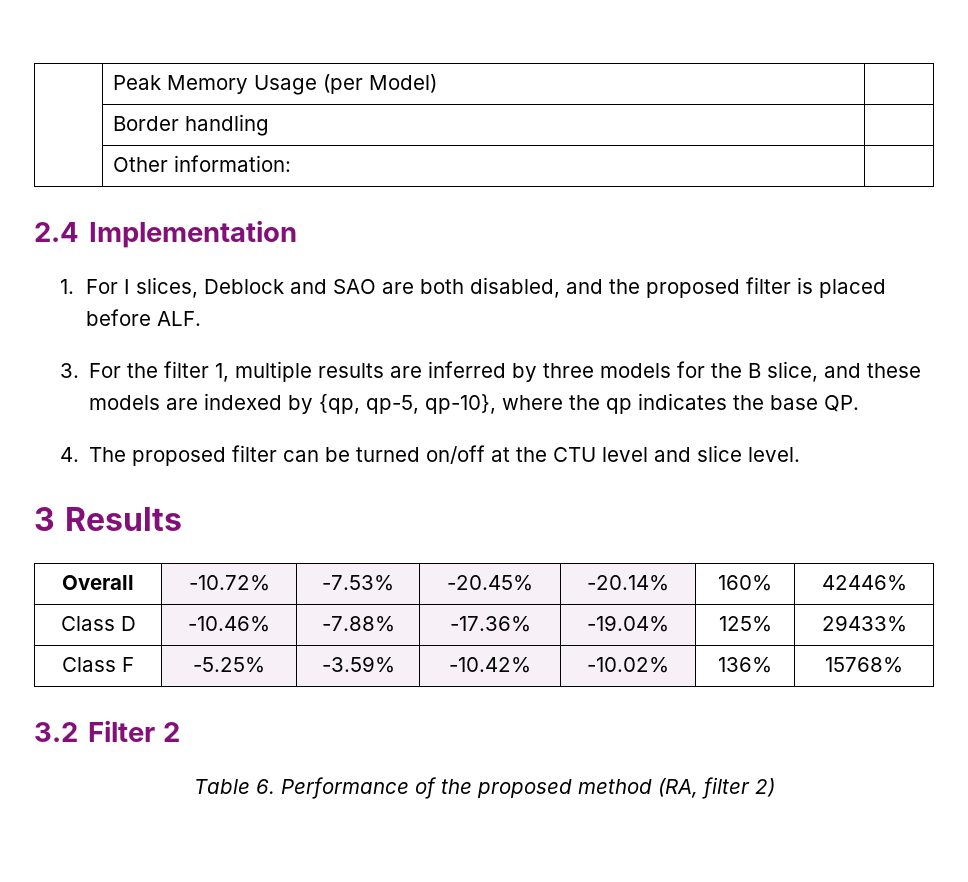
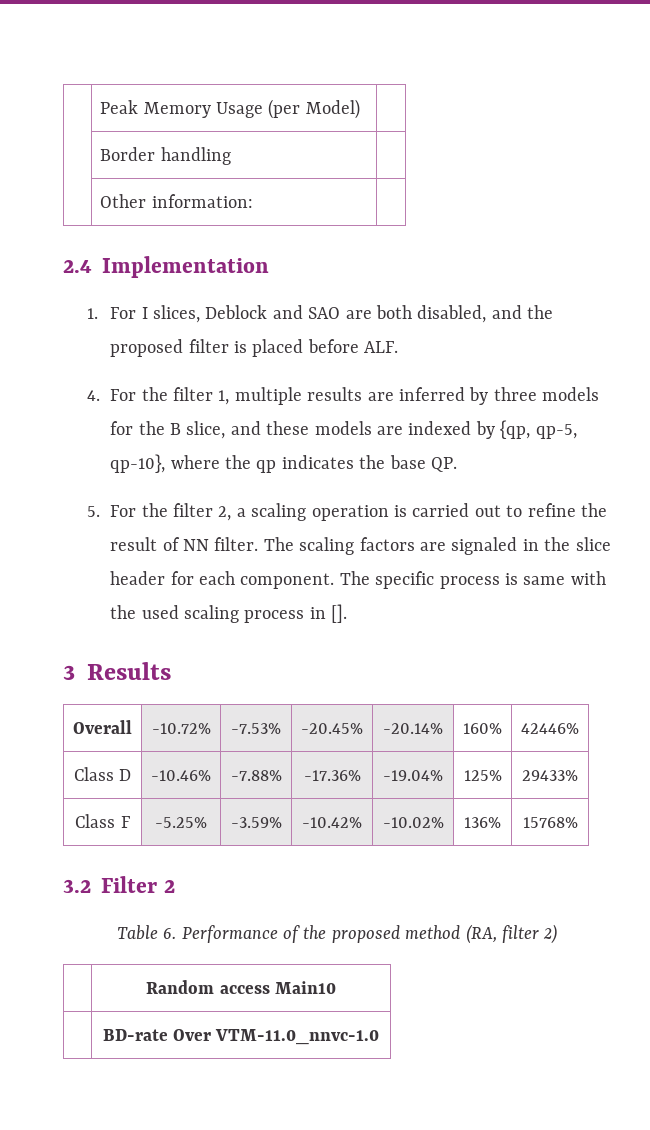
- 3. For the filter 1, multiple results are inferred by three models for the B slice, and these models are indexed by {qp, qp-5, qp-10}, where the qp indicates the base QP.
+ 4. For the filter 1, multiple results are inferred by three models for the B slice, and these models are indexed by {qp, qp-5, qp-10}, where the qp indicates the base QP.
- 4. The proposed filter can be turned on/off at the CTU level and slice level.
+ 5. For the filter 2, a scaling operation is carried out to refine the result of NN filter. The scaling factors are signaled in the slice header for each component. The specific process is same with the used scaling process in [].
+ | Random access Main10
+ | BD-rate Over VTM-11.0_nnvc-1.0

